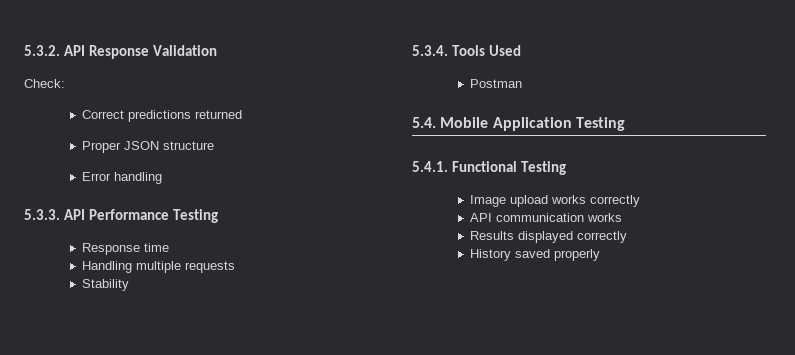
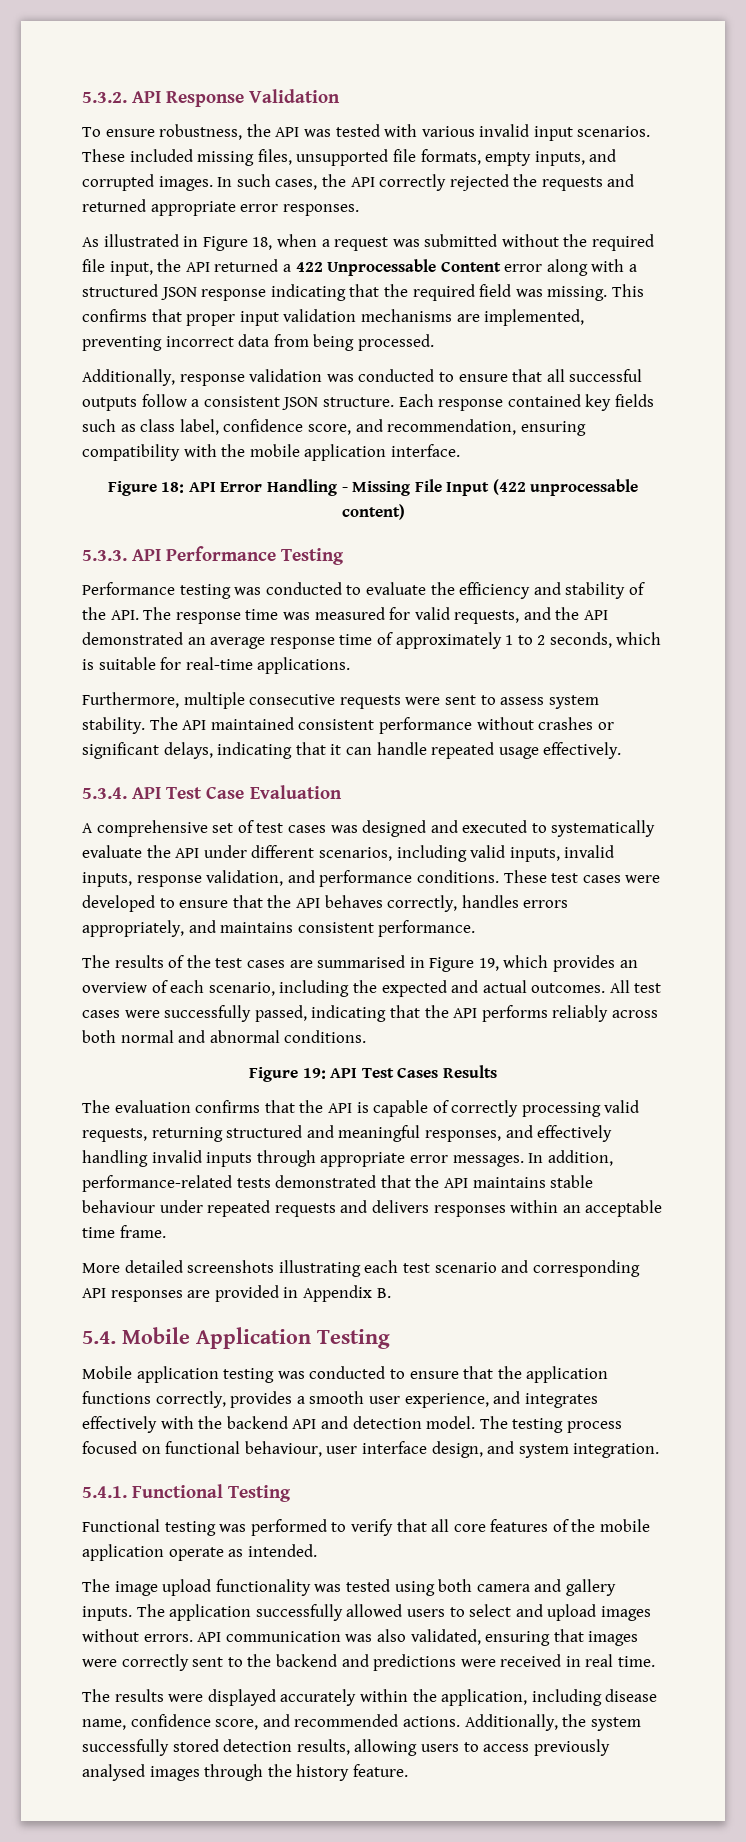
- Check:
- Correct predictions returned
- Proper JSON structure
- Error handling
+ To ensure robustness, the API was tested with various invalid input scenarios. These included missing files, unsupported file formats, empty inputs, and corrupted images. In such cases, the API correctly rejected the requests and returned appropriate error responses.
+ As illustrated in Figure 18, when a request was submitted without the required file input, the API returned a 422 Unprocessable Content error along with a structured JSON response indicating that the required field was missing. This confirms that proper input validation mechanisms are implemented, preventing incorrect data from being processed.
+ Additionally, response validation was conducted to ensure that all successful outputs follow a consistent JSON structure. Each response contained key fields such as class label, confidence score, and recommendation, ensuring compatibility with the mobile application interface.
+ Figure 18: API Error Handling - Missing File Input (422 unprocessable content)
  5.3.3. API Performance Testing
- Response time
- Handling multiple requests
- Stability
- 5.3.4. Tools Used
- Postman
+ Performance testing was conducted to evaluate the efficiency and stability of the API. The response time was measured for valid requests, and the API demonstrated an average response time of approximately 1 to 2 seconds, which is suitable for real-time applications.
+ Furthermore, multiple consecutive requests were sent to assess system stability. The API maintained consistent performance without crashes or significant delays, indicating that it can handle repeated usage effectively.
+ 5.3.4. API Test Case Evaluation
+ A comprehensive set of test cases was designed and executed to systematically evaluate the API under different scenarios, including valid inputs, invalid inputs, response validation, and performance conditions. These test cases were developed to ensure that the API behaves correctly, handles errors appropriately, and maintains consistent performance.
+ The results of the test cases are summarised in Figure 19, which provides an overview of each scenario, including the expected and actual outcomes. All test cases were successfully passed, indicating that the API performs reliably across both normal and abnormal conditions.
+ Figure 19: API Test Cases Results
+ The evaluation confirms that the API is capable of correctly processing valid requests, returning structured and meaningful responses, and effectively handling invalid inputs through appropriate error messages. In addition, performance-related tests demonstrated that the API maintains stable behaviour under repeated requests and delivers responses within an acceptable time frame.
+ More detailed screenshots illustrating each test scenario and corresponding API responses are provided in Appendix B.
  5.4. Mobile Application Testing
+ Mobile application testing was conducted to ensure that the application functions correctly, provides a smooth user experience, and integrates effectively with the backend API and detection model. The testing process focused on functional behaviour, user interface design, and system integration.
  5.4.1. Functional Testing
- Image upload works correctly
- API communication works
- Results displayed correctly
- History saved properly
+ Functional testing was performed to verify that all core features of the mobile application operate as intended.
+ The image upload functionality was tested using both camera and gallery inputs. The application successfully allowed users to select and upload images without errors. API communication was also validated, ensuring that images were correctly sent to the backend and predictions were received in real time.
+ The results were displayed accurately within the application, including disease name, confidence score, and recommended actions. Additionally, the system successfully stored detection results, allowing users to access previously analysed images through the history feature.

